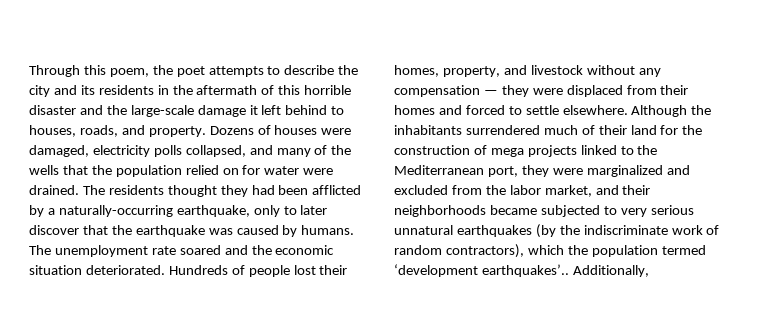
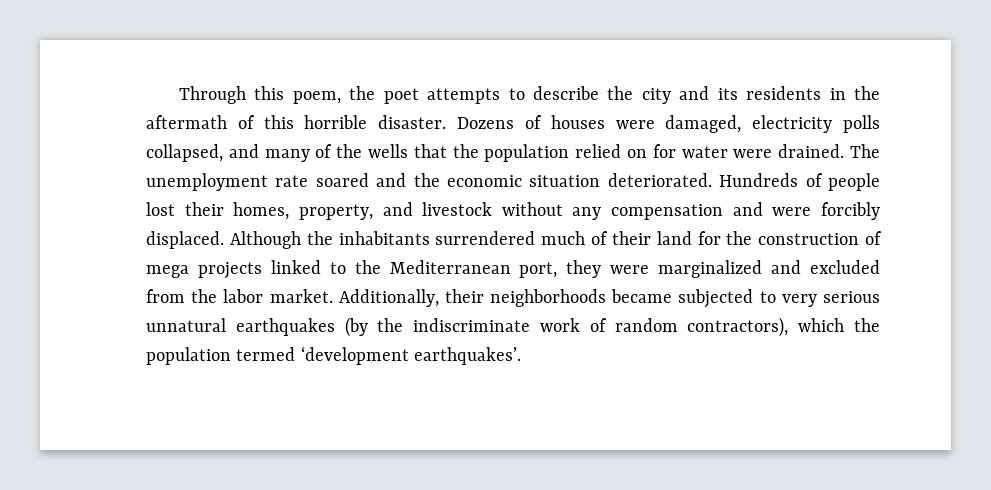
- Through this poem, the poet attempts to describe the city and its residents in the aftermath of this horrible disaster and the large-scale damage it left behind to houses, roads, and property.
+ Through this poem, the poet attempts to describe the city and its residents in the aftermath of this horrible disaster.
- The residents thought they had been afflicted by a naturally-occurring earthquake, only to later discover that the earthquake was caused by humans. The unemployment rate soared and the economic situation deteriorated.
+ The unemployment rate soared and the economic situation deteriorated.
- Hundreds of people lost their homes, property, and livestock without any compensation — they were displaced from their homes and forced to settle elsewhere.
+ Hundreds of people lost their homes, property, and livestock without any compensation and were forcibly displaced.
- Although the inhabitants surrendered much of their land for the construction of mega projects linked to the Mediterranean port, they were marginalized and excluded from the labor market, and their neighborhoods became subjected to very serious unnatural earthquakes (by the indiscriminate work of random contractors), which the population termed ‘development earthquakes’.. Additionally,
+ Although the inhabitants surrendered much of their land for the construction of mega projects linked to the Mediterranean port, they were marginalized and excluded from the labor market. Additionally, their neighborhoods became subjected to very serious unnatural earthquakes (by the indiscriminate work of random contractors), which the population termed ‘development earthquakes’.

